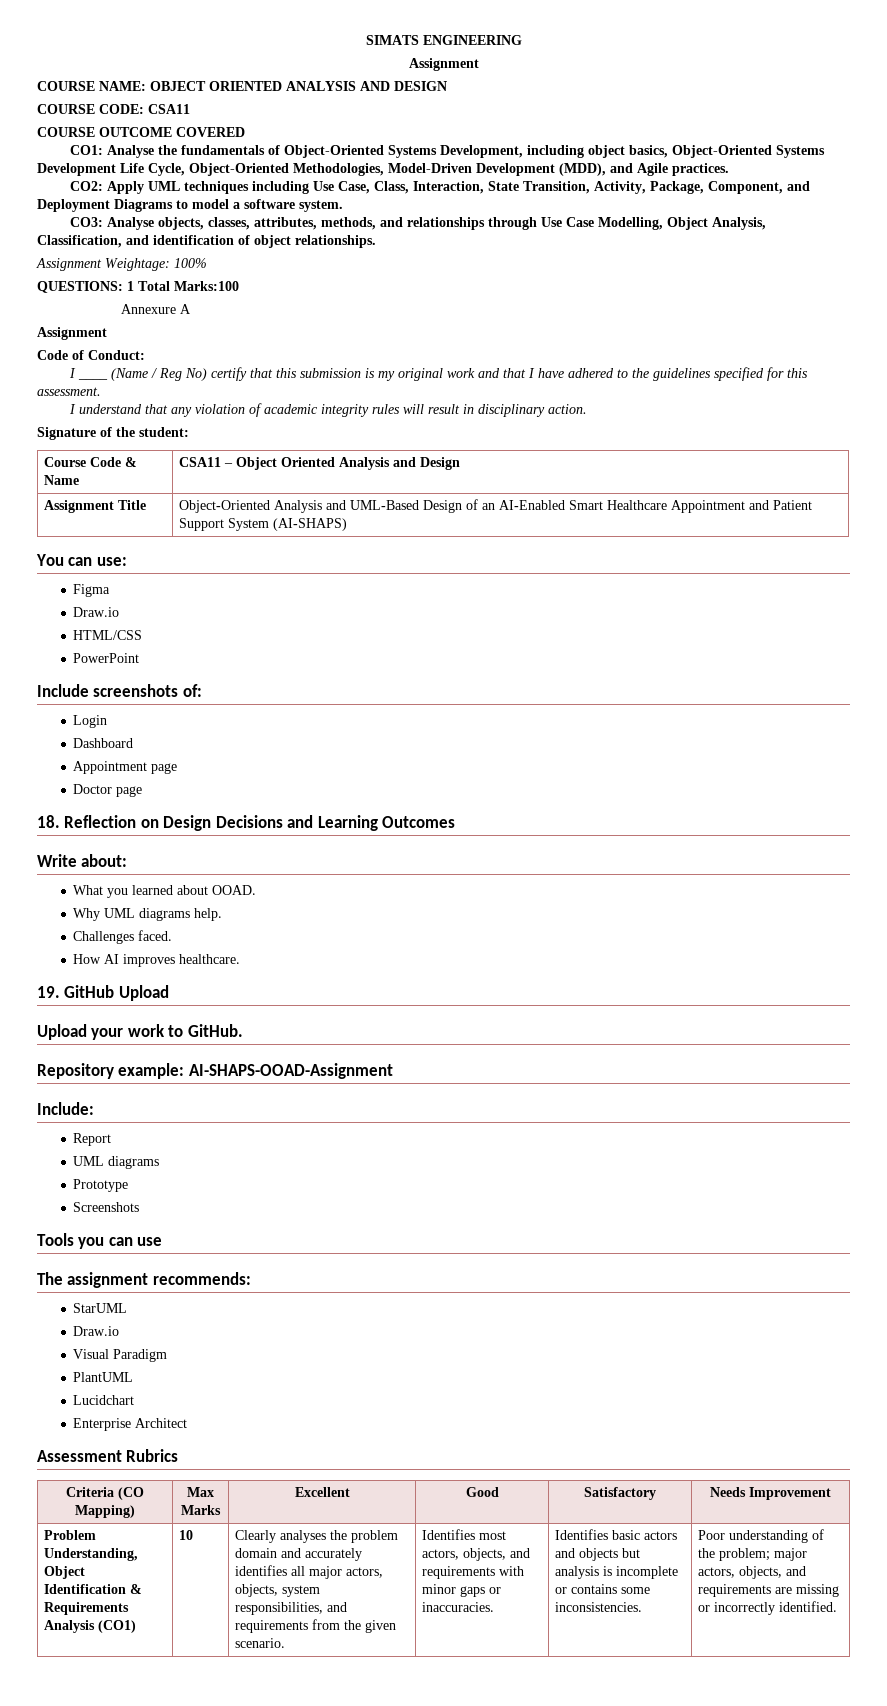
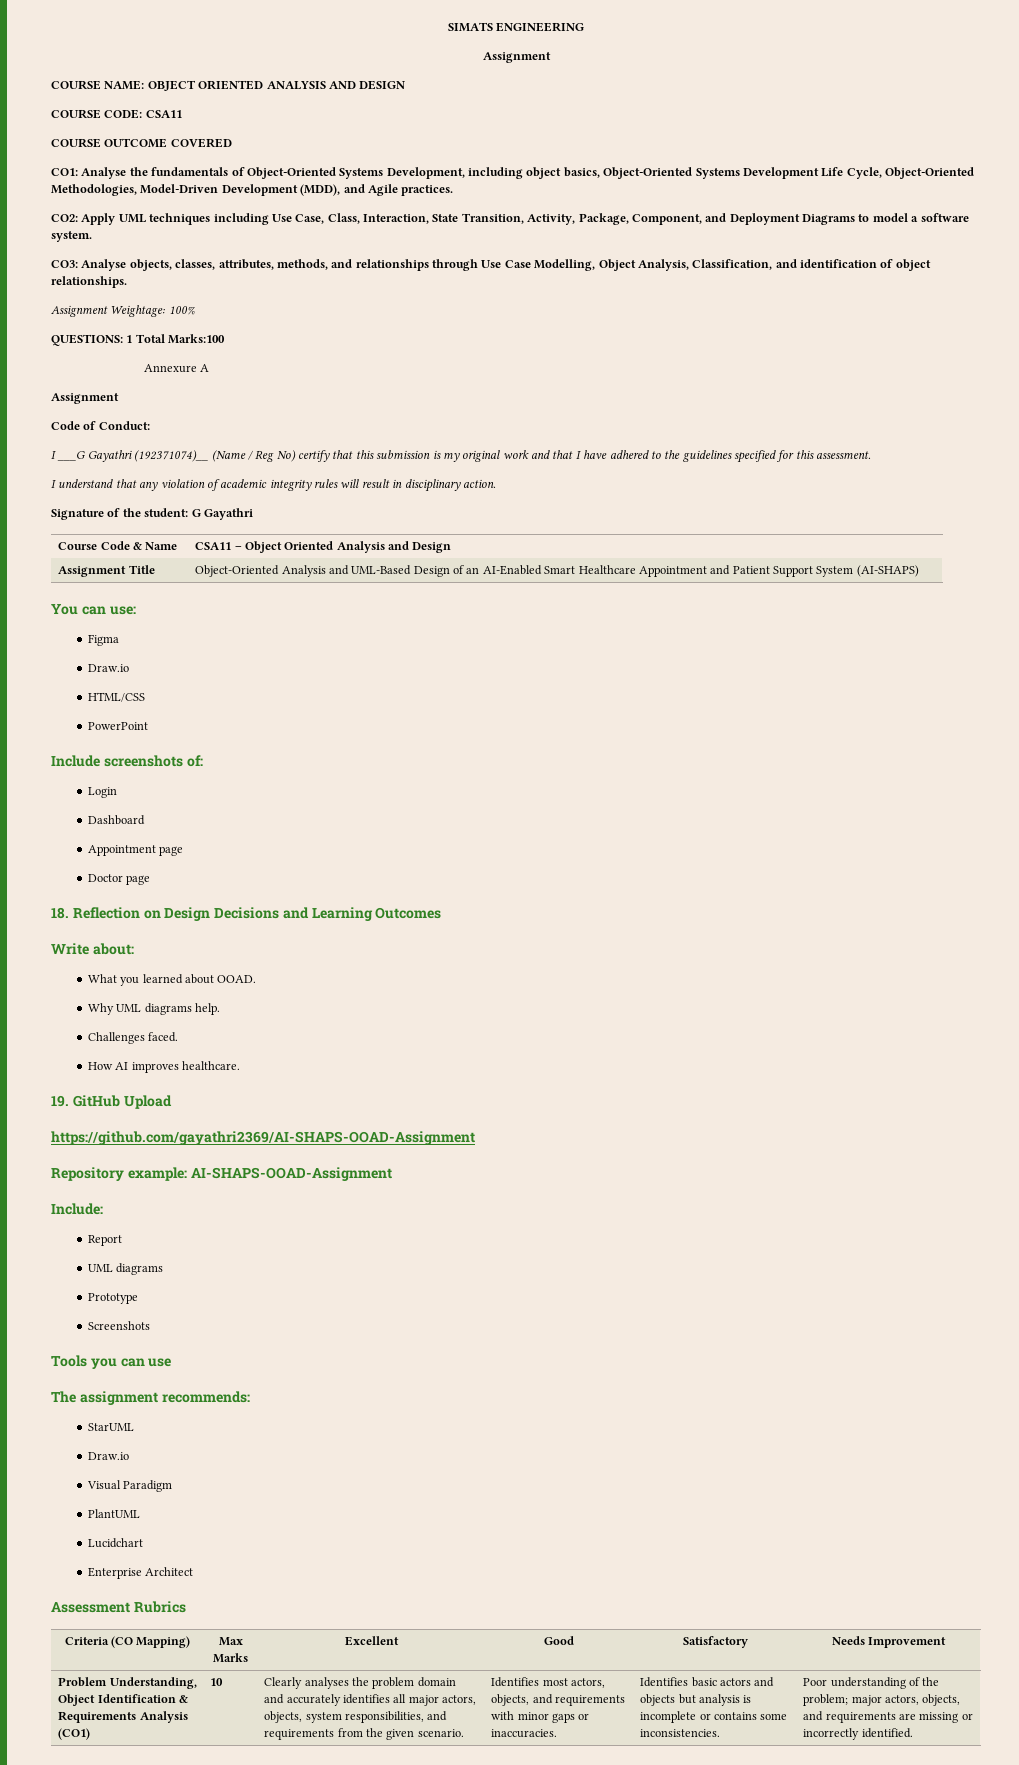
- I ____ (Name / Reg No) certify that this submission is my original work and that I have adhered to the guidelines specified for this assessment.
+ I ___G Gayathri (192371074)__ (Name / Reg No) certify that this submission is my original work and that I have adhered to the guidelines specified for this assessment.
- Signature of the student:
+ Signature of the student: G Gayathri
- Upload your work to GitHub.
+ https://github.com/gayathri2369/AI-SHAPS-OOAD-Assignment

